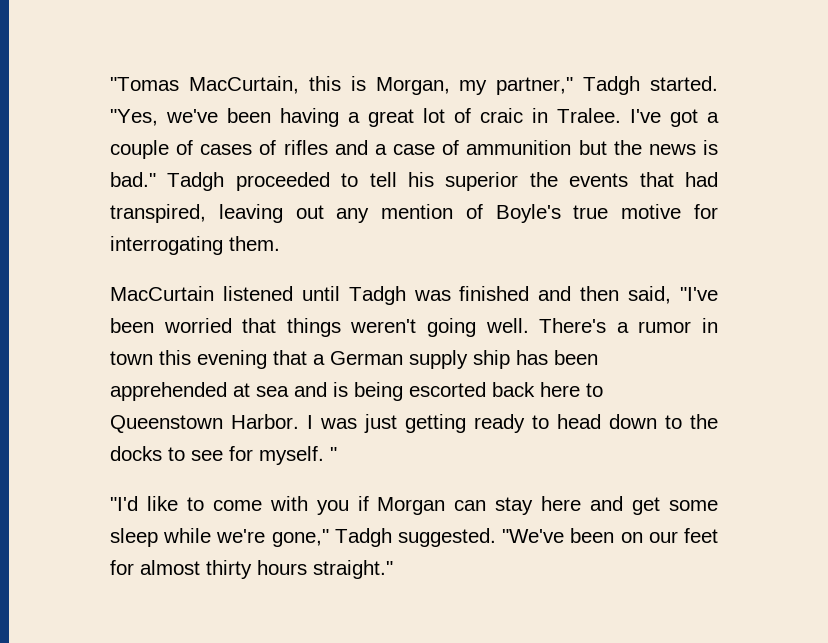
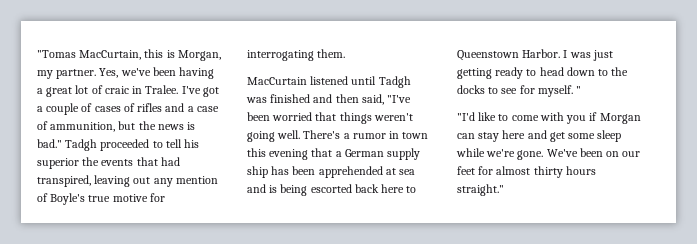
- "Tomas MacCurtain, this is Morgan, my partner," Tadgh started. "Yes, we've been having a great lot of craic in Tralee.
+ "Tomas MacCurtain, this is Morgan, my partner. Yes, we've been having a great lot of craic in Tralee.
- I've got a couple of cases of rifles and a case of ammunition but the news is bad."
+ I've got a couple of cases of rifles and a case of ammunition, but the news is bad."
- "I'd like to come with you if Morgan can stay here and get some sleep while we're gone," Tadgh suggested. "We've been on our feet for almost thirty hours straight."
+ "I'd like to come with you if Morgan can stay here and get some sleep while we're gone. We've been on our feet for almost thirty hours straight."

